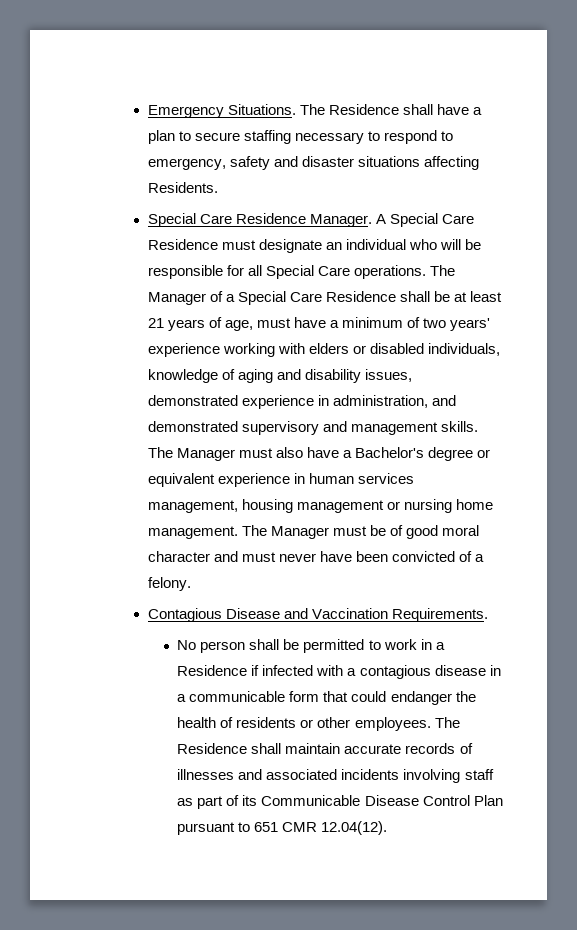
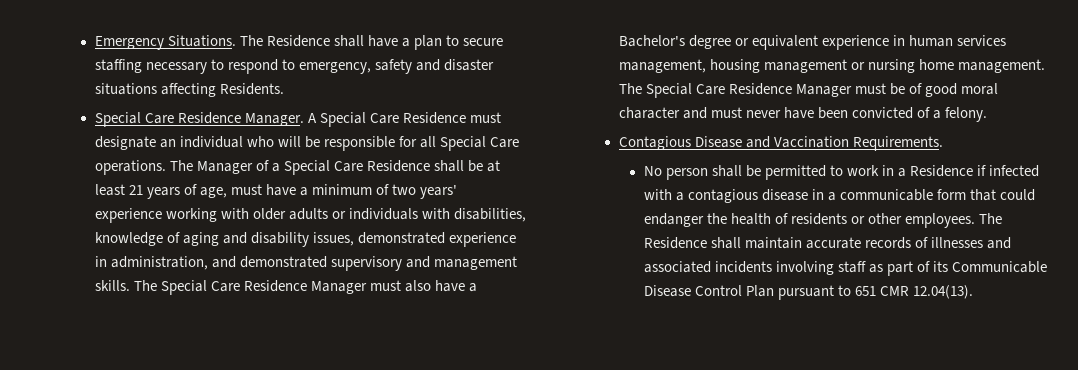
- The Manager of a Special Care Residence shall be at least 21 years of age, must have a minimum of two years' experience working with elders or disabled individuals, knowledge of aging and disability issues, demonstrated experience in administration, and demonstrated supervisory and management skills.
+ The Manager of a Special Care Residence shall be at least 21 years of age, must have a minimum of two years' experience working with older adults or individuals with disabilities, knowledge of aging and disability issues, demonstrated experience in administration, and demonstrated supervisory and management skills.
- The Manager must also have a Bachelor's degree or equivalent experience in human services management, housing management or nursing home management.
+ The Special Care Residence Manager must also have a Bachelor's degree or equivalent experience in human services management, housing management or nursing home management.
- The Manager must be of good moral character and must never have been convicted of a felony.
+ The Special Care Residence Manager must be of good moral character and must never have been convicted of a felony.
- The Residence shall maintain accurate records of illnesses and associated incidents involving staff as part of its Communicable Disease Control Plan pursuant to 651 CMR 12.04(12).
+ The Residence shall maintain accurate records of illnesses and associated incidents involving staff as part of its Communicable Disease Control Plan pursuant to 651 CMR 12.04(13).

